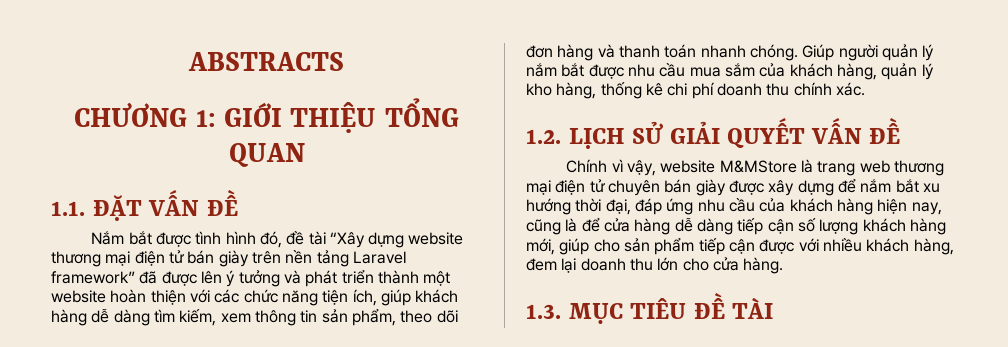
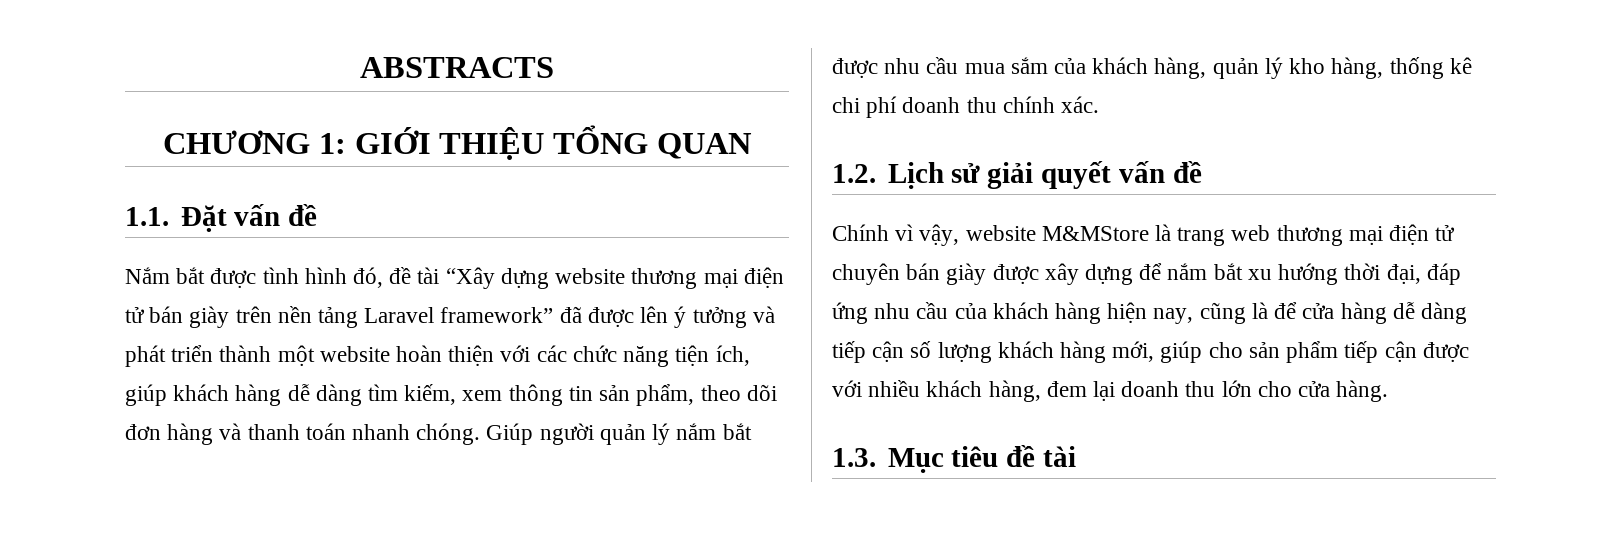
- 1.1. ĐẶT VẤN ĐỀ
+ 1.1. Đặt vấn đề
- 1.2. LỊCH SỬ GIẢI QUYẾT VẤN ĐỀ
+ 1.2. Lịch sử giải quyết vấn đề
- 1.3. MỤC TIÊU ĐỀ TÀI
+ 1.3. Mục tiêu đề tài

